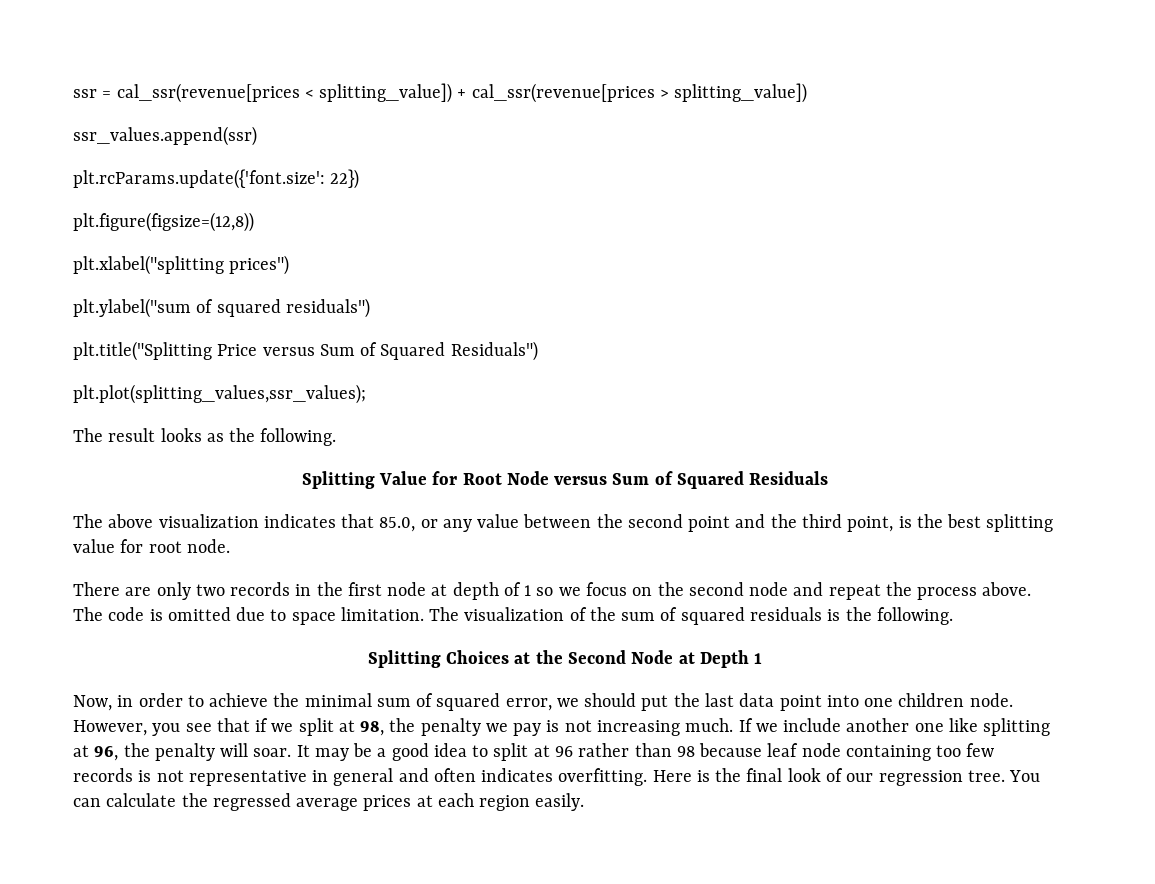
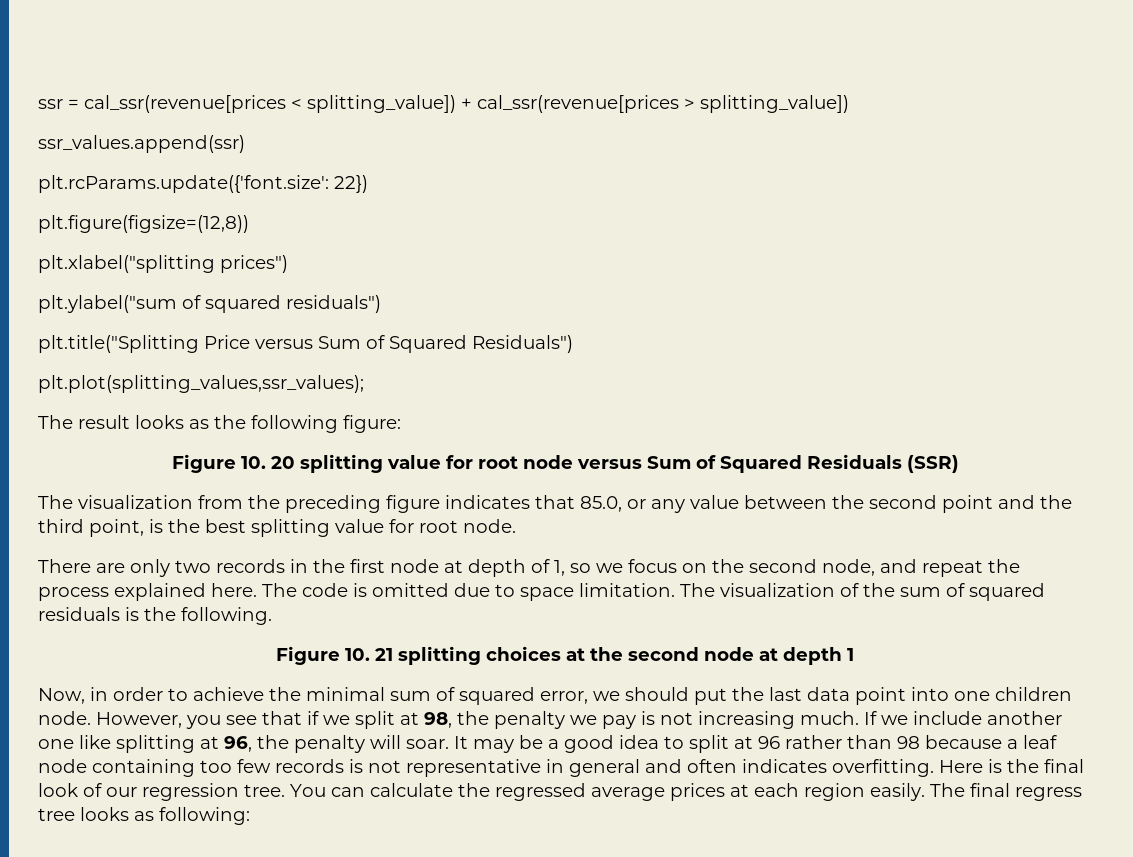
- The result looks as the following.
- Splitting Value for Root Node versus Sum of Squared Residuals
- The above visualization indicates that 85.0, or any value between the second point and the third point, is the best splitting value for root node.
+ The result looks as the following figure:
+ Figure 10. 20 splitting value for root node versus Sum of Squared Residuals (SSR)
+ The visualization from the preceding figure indicates that 85.0, or any value between the second point and the third point, is the best splitting value for root node.
- There are only two records in the first node at depth of 1 so we focus on the second node and repeat the process above.
+ There are only two records in the first node at depth of 1, so we focus on the second node, and repeat the process explained here.
- Splitting Choices at the Second Node at Depth 1
+ Figure 10. 21 splitting choices at the second node at depth 1
- It may be a good idea to split at 96 rather than 98 because leaf node containing too few records is not representative in general and often indicates overfitting.
+ It may be a good idea to split at 96 rather than 98 because a leaf node containing too few records is not representative in general and often indicates overfitting.
+ The final regress tree looks as following:

